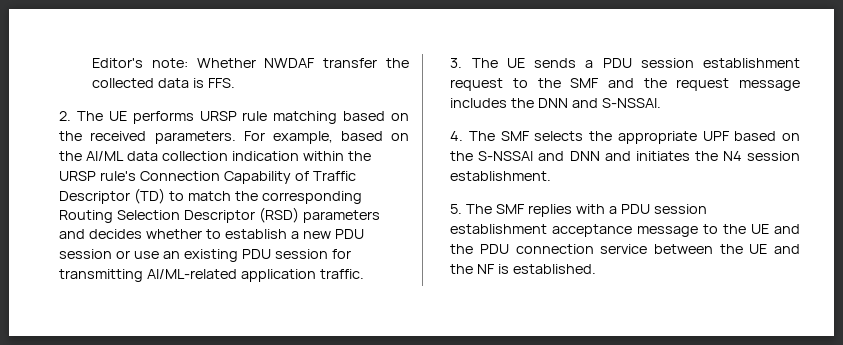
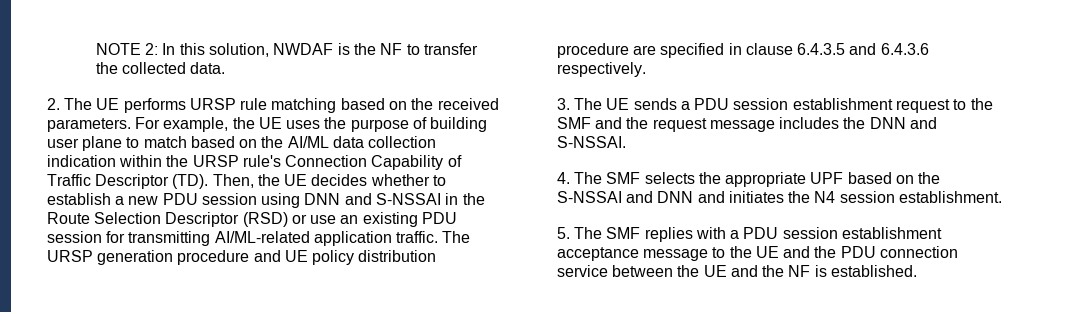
- Editor's note: Whether NWDAF transfer the collected data is FFS.
+ NOTE 2: In this solution, NWDAF is the NF to transfer the collected data.
- For example, based on the AI/ML data collection indication within the URSP rule's Connection Capability of Traffic Descriptor (TD) to match the corresponding Routing Selection Descriptor (RSD) parameters and decides whether to establish a new PDU session or use an existing PDU session for transmitting AI/ML-related application traffic.
+ For example, the UE uses the purpose of building user plane to match based on the AI/ML data collection indication within the URSP rule's Connection Capability of Traffic Descriptor (TD). Then, the UE decides whether to establish a new PDU session using DNN and S-NSSAI in the Route Selection Descriptor (RSD) or use an existing PDU session for transmitting AI/ML-related application traffic. The URSP generation procedure and UE policy distribution procedure are specified in clause 6.4.3.5 and 6.4.3.6 respectively.

